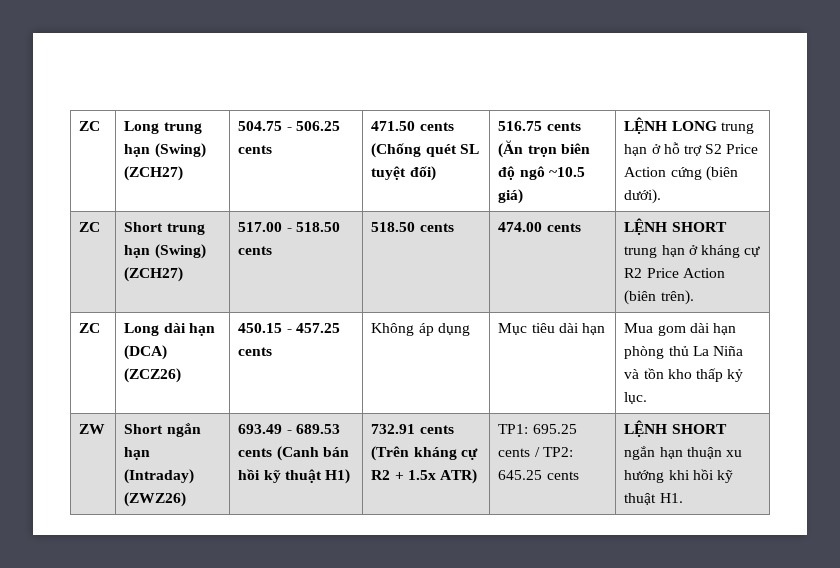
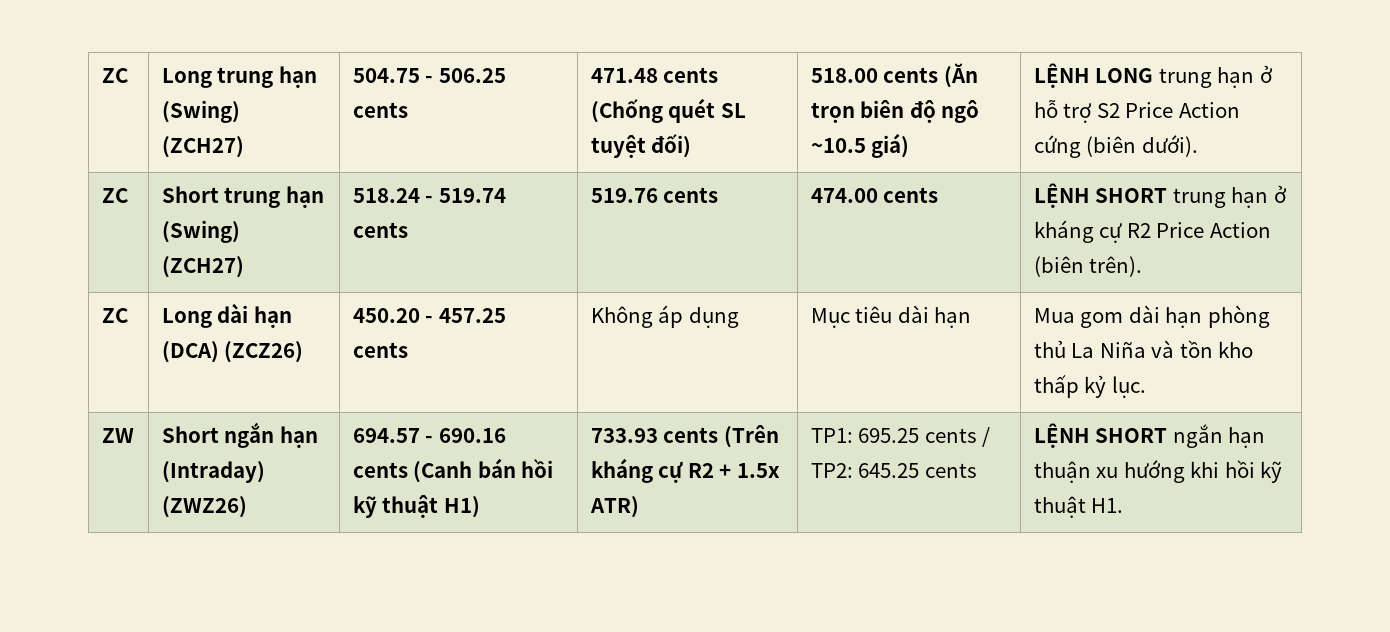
- ZC | Long trung hạn (Swing) (ZCH27) | 504.75 - 506.25 cents | 471.50 cents (Chống quét SL tuyệt đối) | 516.75 cents (Ăn trọn biên độ ngô ~10.5 giá) | LỆNH LONG trung hạn ở hỗ trợ S2 Price Action cứng (biên dưới).
+ ZC | Long trung hạn (Swing) (ZCH27) | 504.75 - 506.25 cents | 471.48 cents (Chống quét SL tuyệt đối) | 518.00 cents (Ăn trọn biên độ ngô ~10.5 giá) | LỆNH LONG trung hạn ở hỗ trợ S2 Price Action cứng (biên dưới).
- ZC | Short trung hạn (Swing) (ZCH27) | 517.00 - 518.50 cents | 518.50 cents | 474.00 cents | LỆNH SHORT trung hạn ở kháng cự R2 Price Action (biên trên).
+ ZC | Short trung hạn (Swing) (ZCH27) | 518.24 - 519.74 cents | 519.76 cents | 474.00 cents | LỆNH SHORT trung hạn ở kháng cự R2 Price Action (biên trên).
- ZC | Long dài hạn (DCA) (ZCZ26) | 450.15 - 457.25 cents | Không áp dụng | Mục tiêu dài hạn | Mua gom dài hạn phòng thủ La Niña và tồn kho thấp kỷ lục.
+ ZC | Long dài hạn (DCA) (ZCZ26) | 450.20 - 457.25 cents | Không áp dụng | Mục tiêu dài hạn | Mua gom dài hạn phòng thủ La Niña và tồn kho thấp kỷ lục.
- 693.49 - 689.53 cents (Canh bán hồi kỹ thuật H1)
+ 694.57 - 690.16 cents (Canh bán hồi kỹ thuật H1)
- 732.91 cents (Trên kháng cự R2 + 1.5x ATR)
+ 733.93 cents (Trên kháng cự R2 + 1.5x ATR)

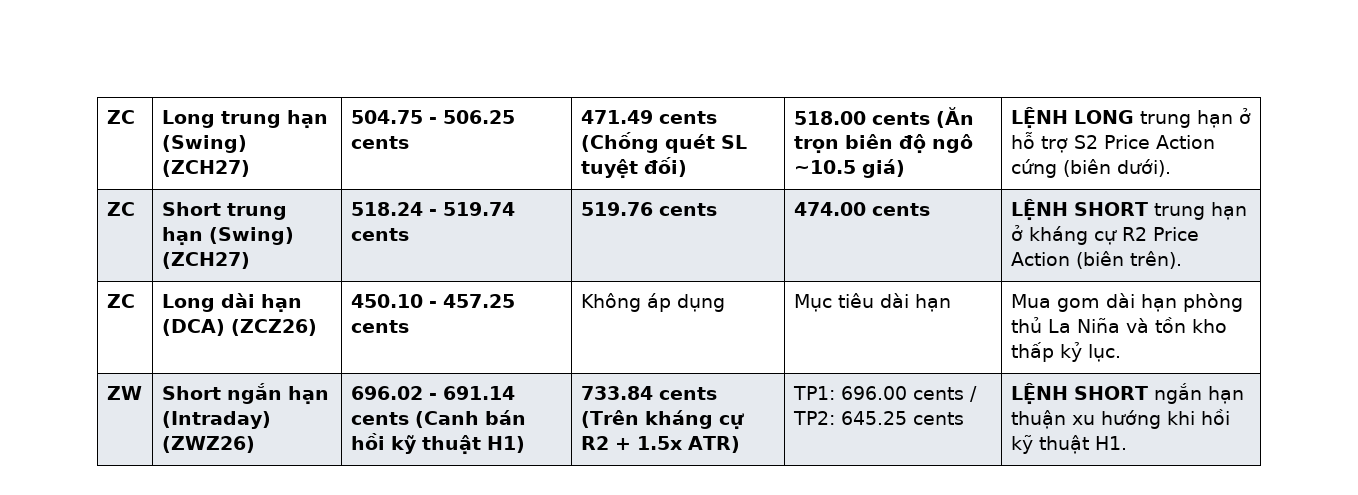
- ZC | Long trung hạn (Swing) (ZCH27) | 504.75 - 506.25 cents | 471.48 cents (Chống quét SL tuyệt đối) | 518.00 cents (Ăn trọn biên độ ngô ~10.5 giá) | LỆNH LONG trung hạn ở hỗ trợ S2 Price Action cứng (biên dưới).
+ ZC | Long trung hạn (Swing) (ZCH27) | 504.75 - 506.25 cents | 471.49 cents (Chống quét SL tuyệt đối) | 518.00 cents (Ăn trọn biên độ ngô ~10.5 giá) | LỆNH LONG trung hạn ở hỗ trợ S2 Price Action cứng (biên dưới).
- ZC | Long dài hạn (DCA) (ZCZ26) | 450.20 - 457.25 cents | Không áp dụng | Mục tiêu dài hạn | Mua gom dài hạn phòng thủ La Niña và tồn kho thấp kỷ lục.
+ ZC | Long dài hạn (DCA) (ZCZ26) | 450.10 - 457.25 cents | Không áp dụng | Mục tiêu dài hạn | Mua gom dài hạn phòng thủ La Niña và tồn kho thấp kỷ lục.
- 694.57 - 690.16 cents (Canh bán hồi kỹ thuật H1)
+ 696.02 - 691.14 cents (Canh bán hồi kỹ thuật H1)
- 733.93 cents (Trên kháng cự R2 + 1.5x ATR)
+ 733.84 cents (Trên kháng cự R2 + 1.5x ATR)
- TP1: 695.25 cents / TP2: 645.25 cents
+ TP1: 696.00 cents / TP2: 645.25 cents

